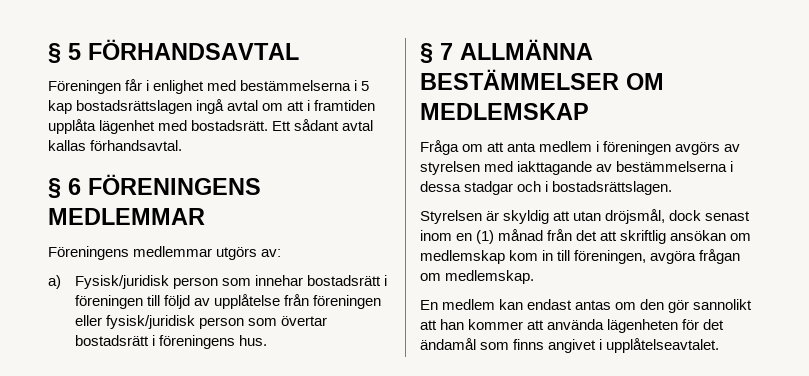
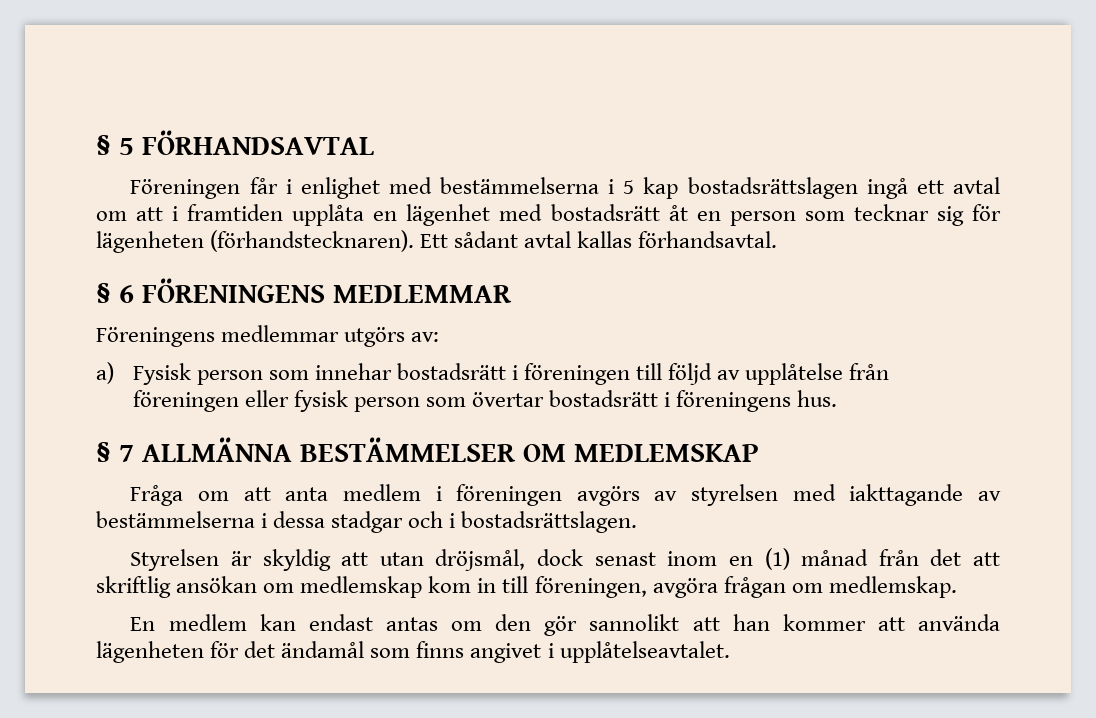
- Föreningen får i enlighet med bestämmelserna i 5 kap bostadsrättslagen ingå avtal om att i framtiden upplåta lägenhet med bostadsrätt.
+ Föreningen får i enlighet med bestämmelserna i 5 kap bostadsrättslagen ingå ett avtal om att i framtiden upplåta en lägenhet med bostadsrätt åt en person som tecknar sig för lägenheten (förhandstecknaren).
- a) Fysisk/juridisk person som innehar bostadsrätt i föreningen till följd av upplåtelse från föreningen eller fysisk/juridisk person som övertar bostadsrätt i föreningens hus.
+ a) Fysisk person som innehar bostadsrätt i föreningen till följd av upplåtelse från föreningen eller fysisk person som övertar bostadsrätt i föreningens hus.

